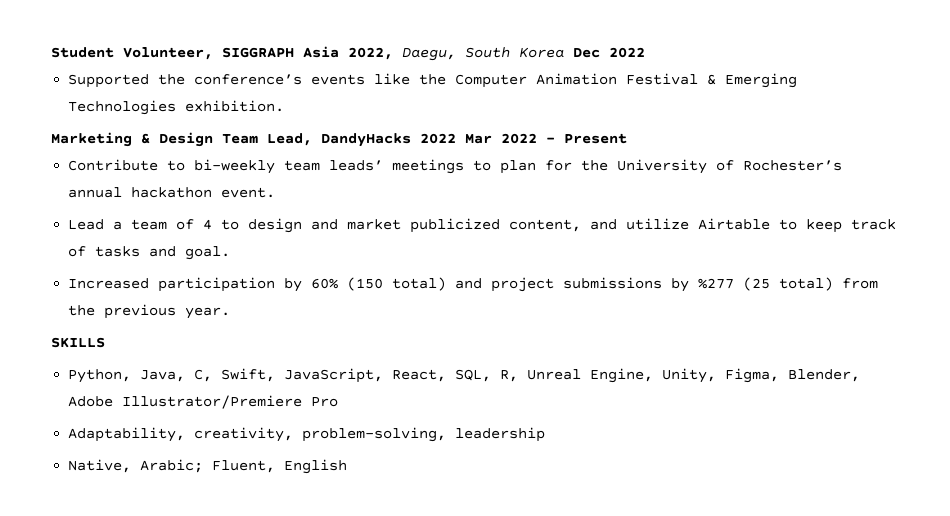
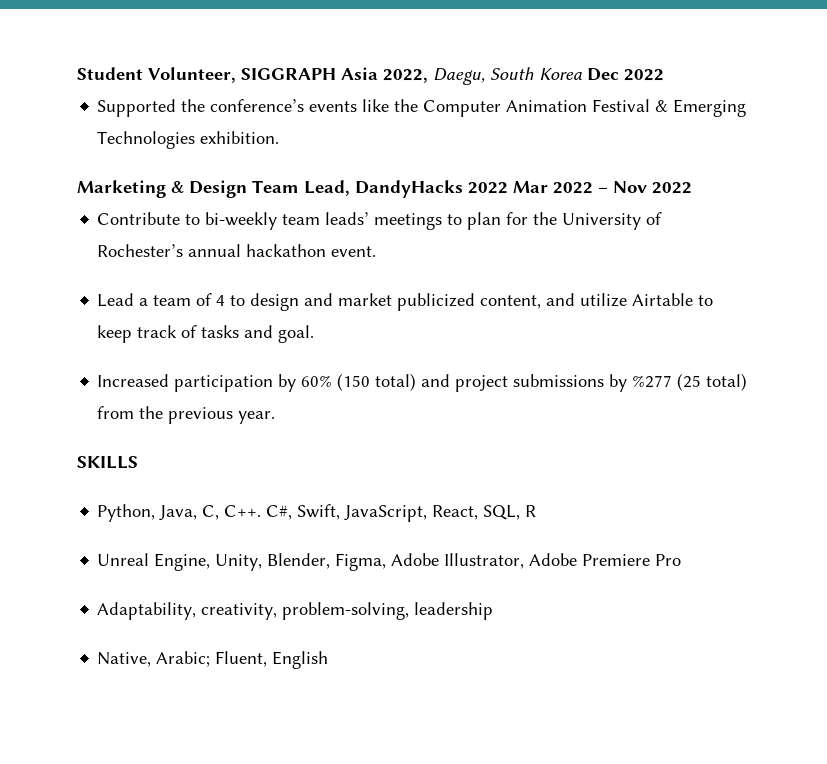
- Marketing & Design Team Lead, DandyHacks 2022 Mar 2022 – Present
+ Marketing & Design Team Lead, DandyHacks 2022 Mar 2022 – Nov 2022
- Python, Java, C, Swift, JavaScript, React, SQL, R, Unreal Engine, Unity, Figma, Blender, Adobe Illustrator/Premiere Pro
+ Python, Java, C, C++. C#, Swift, JavaScript, React, SQL, R
+ Unreal Engine, Unity, Blender, Figma, Adobe Illustrator, Adobe Premiere Pro

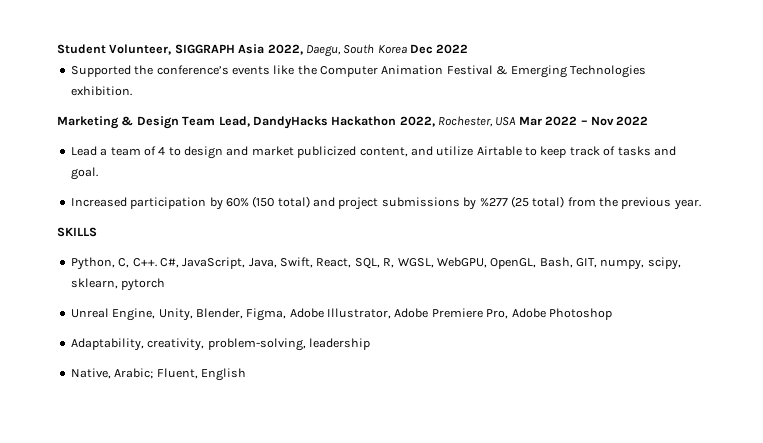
- Marketing & Design Team Lead, DandyHacks 2022 Mar 2022 – Nov 2022
+ Marketing & Design Team Lead, DandyHacks Hackathon 2022, Rochester, USA Mar 2022 – Nov 2022
- Contribute to bi-weekly team leads’ meetings to plan for the University of Rochester’s annual hackathon event.
- Python, Java, C, C++. C#, Swift, JavaScript, React, SQL, R
+ Python, C, C++. C#, JavaScript, Java, Swift, React, SQL, R, WGSL, WebGPU, OpenGL, Bash, GIT, numpy, scipy, sklearn, pytorch
- Unreal Engine, Unity, Blender, Figma, Adobe Illustrator, Adobe Premiere Pro
+ Unreal Engine, Unity, Blender, Figma, Adobe Illustrator, Adobe Premiere Pro, Adobe Photoshop

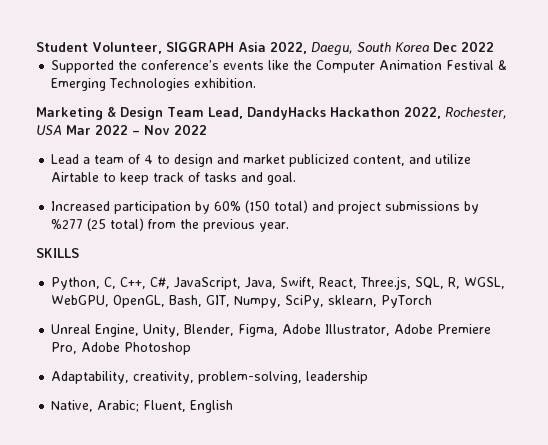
- Python, C, C++. C#, JavaScript, Java, Swift, React, SQL, R, WGSL, WebGPU, OpenGL, Bash, GIT, numpy, scipy, sklearn, pytorch
+ Python, C, C++, C#, JavaScript, Java, Swift, React, Three.js, SQL, R, WGSL, WebGPU, OpenGL, Bash, GIT, Numpy, SciPy, sklearn, PyTorch

